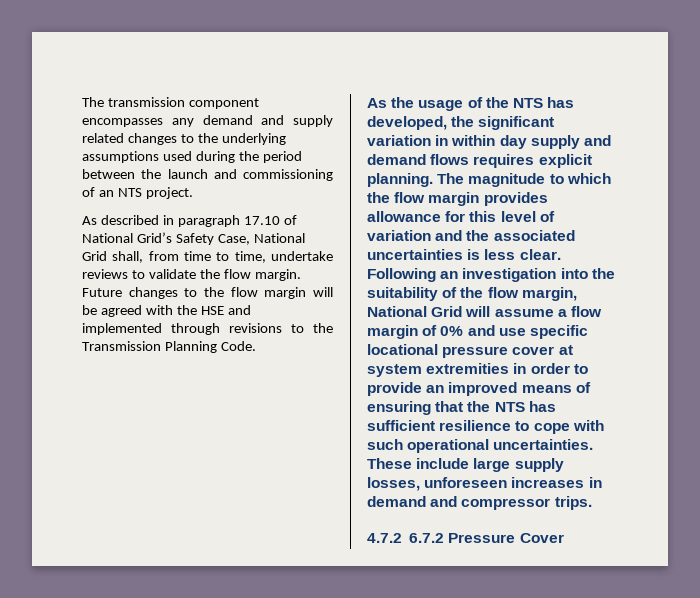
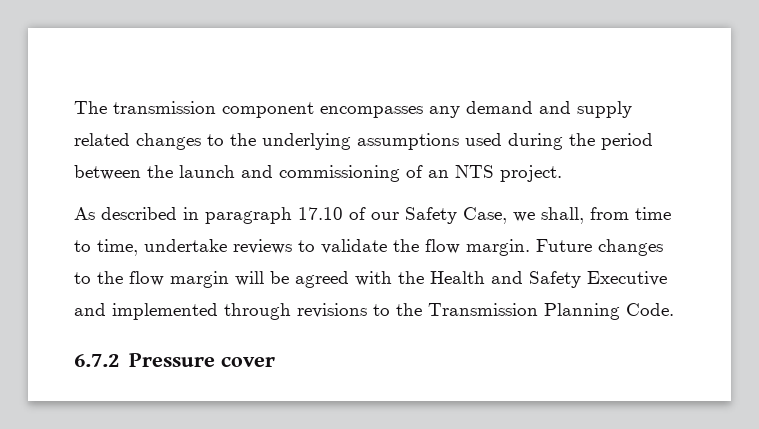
- As described in paragraph 17.10 of National Grid’s Safety Case, National Grid shall, from time to time, undertake reviews to validate the flow margin.
+ As described in paragraph 17.10 of our Safety Case, we shall, from time to time, undertake reviews to validate the flow margin.
- Future changes to the flow margin will be agreed with the HSE and implemented through revisions to the Transmission Planning Code.
+ Future changes to the flow margin will be agreed with the Health and Safety Executive and implemented through revisions to the Transmission Planning Code.
- As the usage of the NTS has developed, the significant variation in within day supply and demand flows requires explicit planning. The magnitude to which the flow margin provides allowance for this level of variation and the associated uncertainties is less clear. Following an investigation into the suitability of the flow margin, National Grid will assume a flow margin of 0% and use specific locational pressure cover at system extremities in order to provide an improved means of ensuring that the NTS has sufficient resilience to cope with such operational uncertainties. These include large supply losses, unforeseen increases in demand and compressor trips.
- 4.7.2 6.7.2 Pressure Cover
+ 6.7.2 Pressure cover

